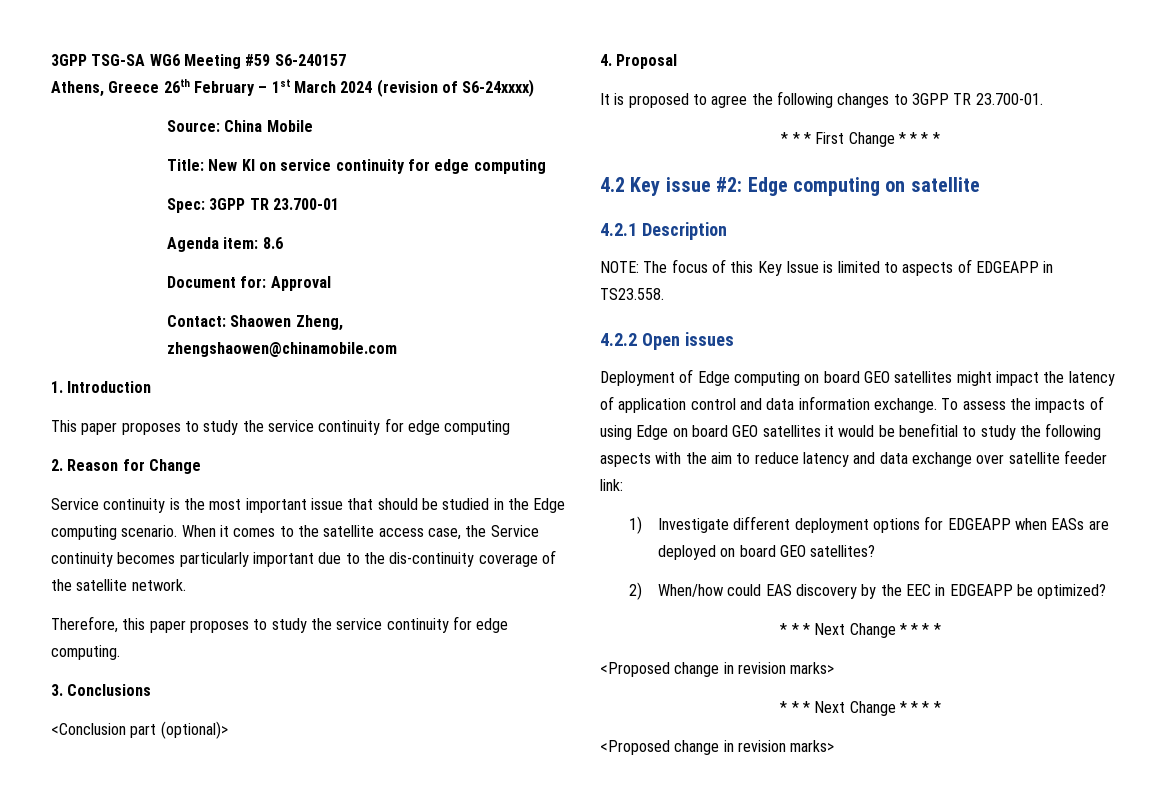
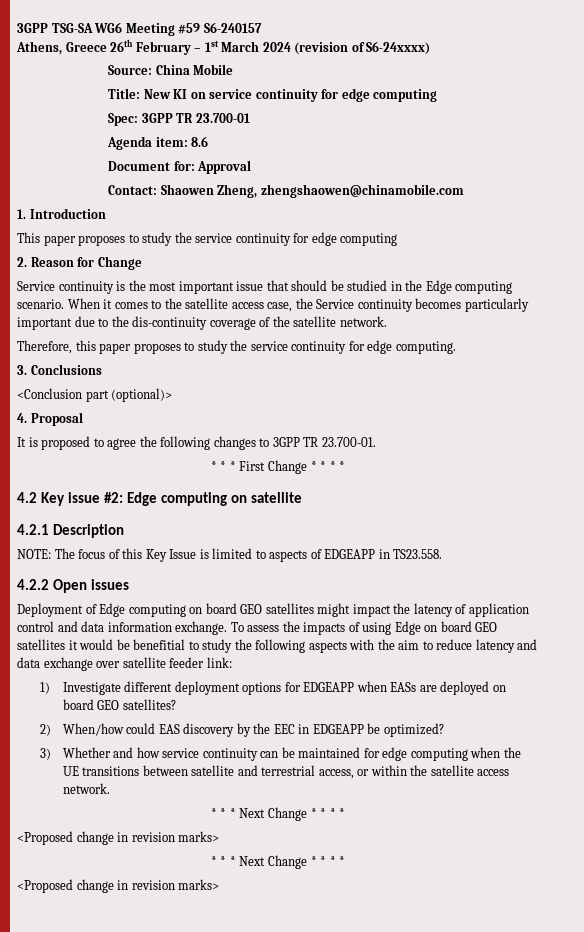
+ 3) Whether and how service continuity can be maintained for edge computing when the UE transitions between satellite and terrestrial access, or within the satellite access network.

